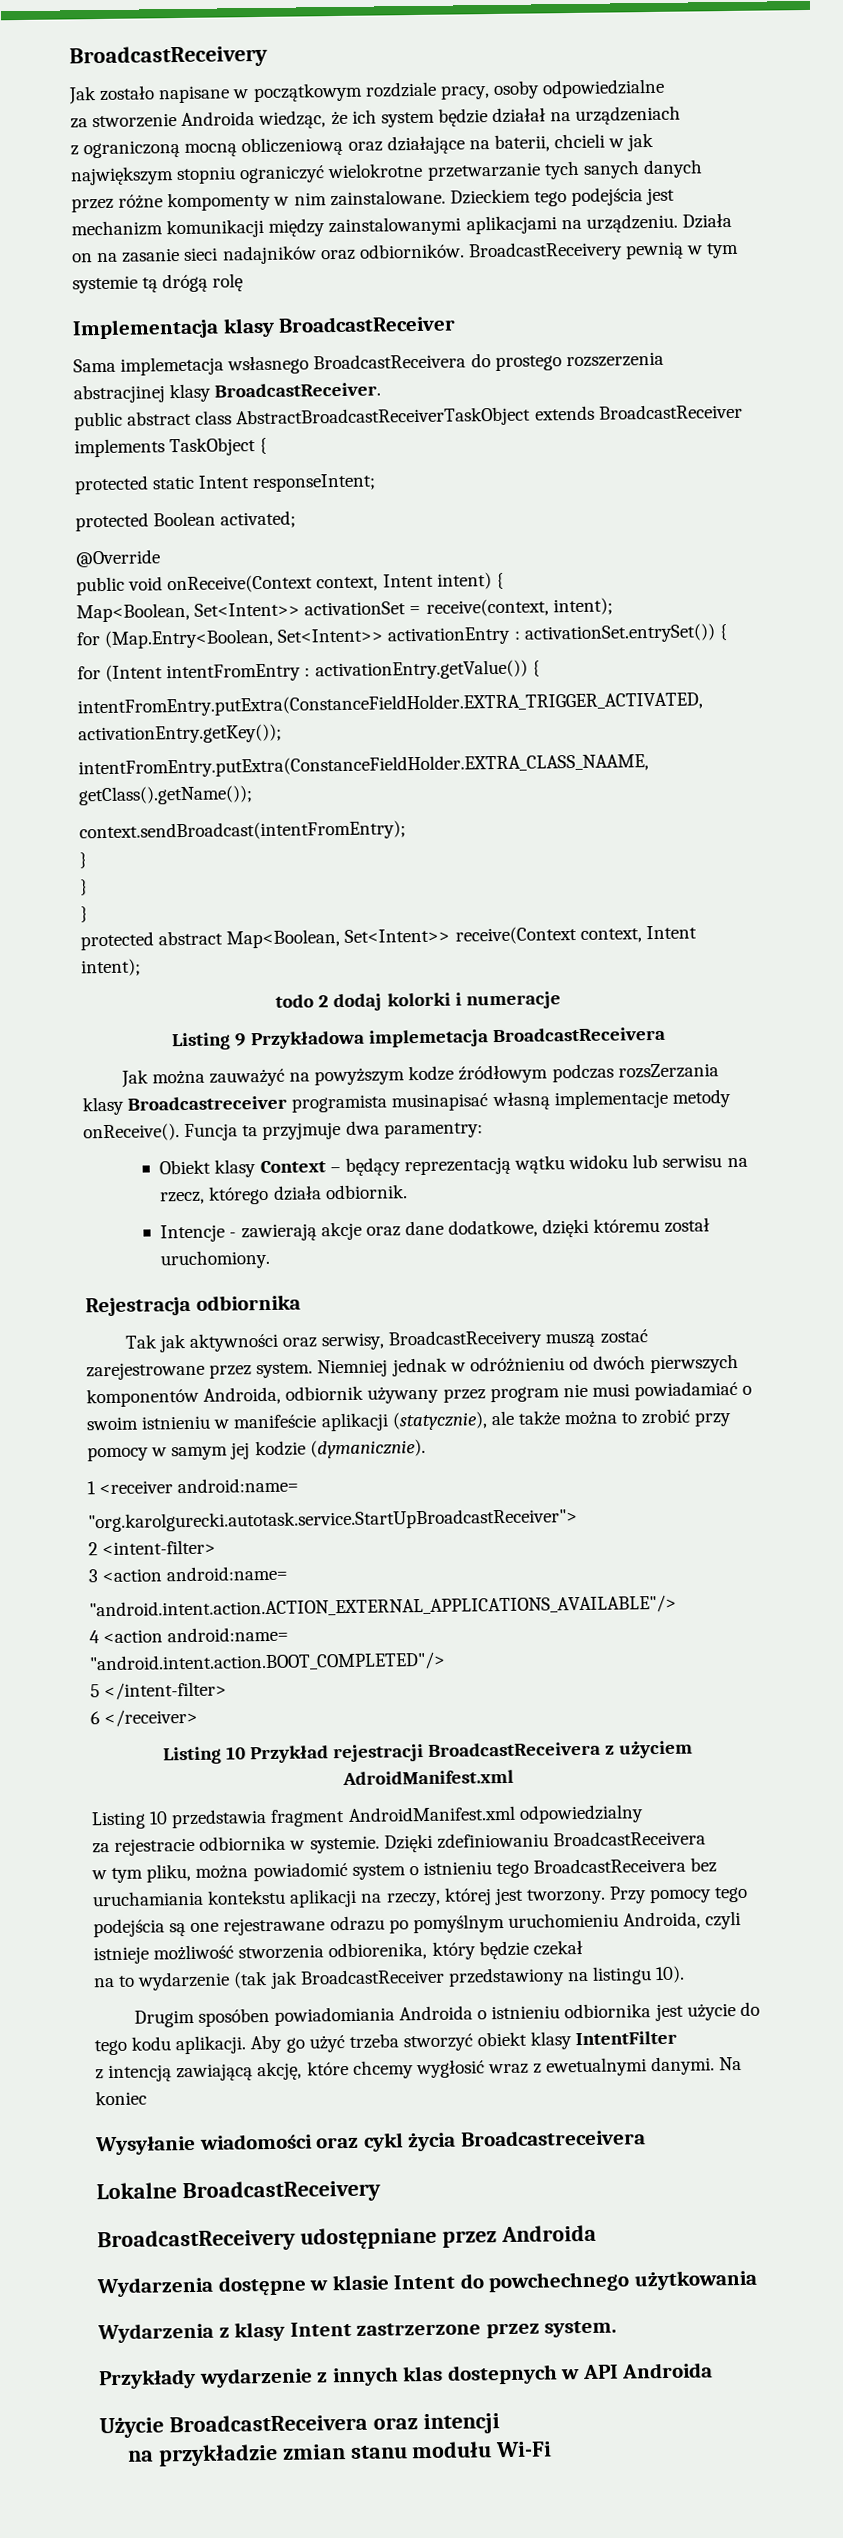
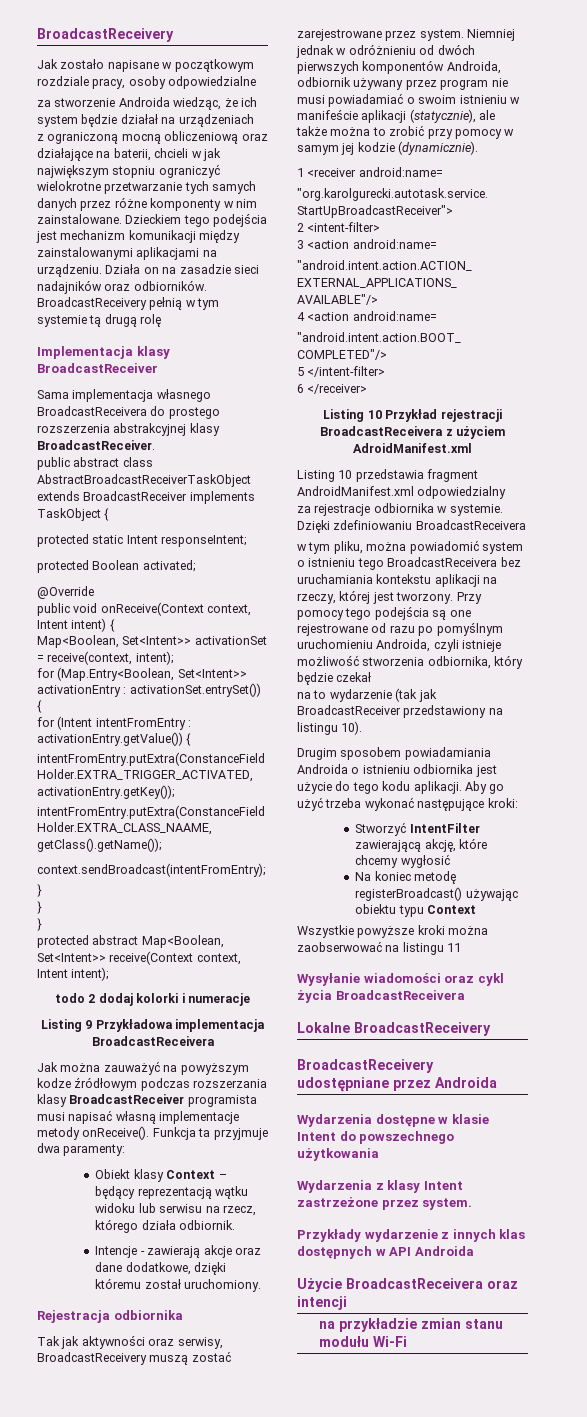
- z ograniczoną mocną obliczeniową oraz działające na baterii, chcieli w jak największym stopniu ograniczyć wielokrotne przetwarzanie tych sanych danych przez różne kompomenty w nim zainstalowane.
+ z ograniczoną mocną obliczeniową oraz działające na baterii, chcieli w jak największym stopniu ograniczyć wielokrotne przetwarzanie tych samych danych przez różne komponenty w nim zainstalowane.
- Działa on na zasanie sieci nadajników oraz odbiorników.
+ Działa on na zasadzie sieci nadajników oraz odbiorników.
- BroadcastReceivery pewnią w tym systemie tą drógą rolę
+ BroadcastReceivery pełnią w tym systemie tą drugą rolę
- Sama implemetacja wsłasnego BroadcastReceivera do prostego rozszerzenia abstracjinej klasy BroadcastReceiver.
+ Sama implementacja własnego BroadcastReceivera do prostego rozszerzenia abstrakcyjnej klasy BroadcastReceiver.
- Listing 9 Przykładowa implemetacja BroadcastReceivera
+ Listing 9 Przykładowa implementacja BroadcastReceivera
- Jak można zauważyć na powyższym kodze źródłowym podczas rozsZerzania klasy Broadcastreceiver programista musinapisać własną implementacje metody onReceive().
+ Jak można zauważyć na powyższym kodze źródłowym podczas rozszerzania klasy BroadcastReceiver programista musi napisać własną implementacje metody onReceive().
- Funcja ta przyjmuje dwa paramentry:
+ Funkcja ta przyjmuje dwa paramenty:
- Niemniej jednak w odróżnieniu od dwóch pierwszych komponentów Androida, odbiornik używany przez program nie musi powiadamiać o swoim istnieniu w manifeście aplikacji (statycznie), ale także można to zrobić przy pomocy w samym jej kodzie (dymanicznie).
+ Niemniej jednak w odróżnieniu od dwóch pierwszych komponentów Androida, odbiornik używany przez program nie musi powiadamiać o swoim istnieniu w manifeście aplikacji (statycznie), ale także można to zrobić przy pomocy w samym jej kodzie (dynamicznie).
- za rejestracie odbiornika w systemie.
+ za rejestracje odbiornika w systemie.
- Przy pomocy tego podejścia są one rejestrawane odrazu po pomyślnym uruchomieniu Androida, czyli istnieje możliwość stworzenia odbiorenika, który będzie czekał
+ Przy pomocy tego podejścia są one rejestrowane od razu po pomyślnym uruchomieniu Androida, czyli istnieje możliwość stworzenia odbiornika, który będzie czekał
- Drugim sposóben powiadomiania Androida o istnieniu odbiornika jest użycie do tego kodu aplikacji.
+ Drugim sposobem powiadamiania Androida o istnieniu odbiornika jest użycie do tego kodu aplikacji.
- Aby go użyć trzeba stworzyć obiekt klasy IntentFilter
- z intencją zawiającą akcję, które chcemy wygłosić wraz z ewetualnymi danymi. Na koniec
+ Aby go użyć trzeba wykonać następujące kroki:
+ Stworzyć IntentFilter zawierającą akcję, które chcemy wygłosić
+ Na koniec metodę registerBroadcast() używając obiektu typu Context
+ Wszystkie powyższe kroki można zaobserwować na listingu 11
- Wysyłanie wiadomości oraz cykl życia Broadcastreceivera
+ Wysyłanie wiadomości oraz cykl życia BroadcastReceivera
- Wydarzenia dostępne w klasie Intent do powchechnego użytkowania
+ Wydarzenia dostępne w klasie Intent do powszechnego użytkowania
- Wydarzenia z klasy Intent zastrzerzone przez system.
+ Wydarzenia z klasy Intent zastrzeżone przez system.
- Przykłady wydarzenie z innych klas dostepnych w API Androida
+ Przykłady wydarzenie z innych klas dostępnych w API Androida

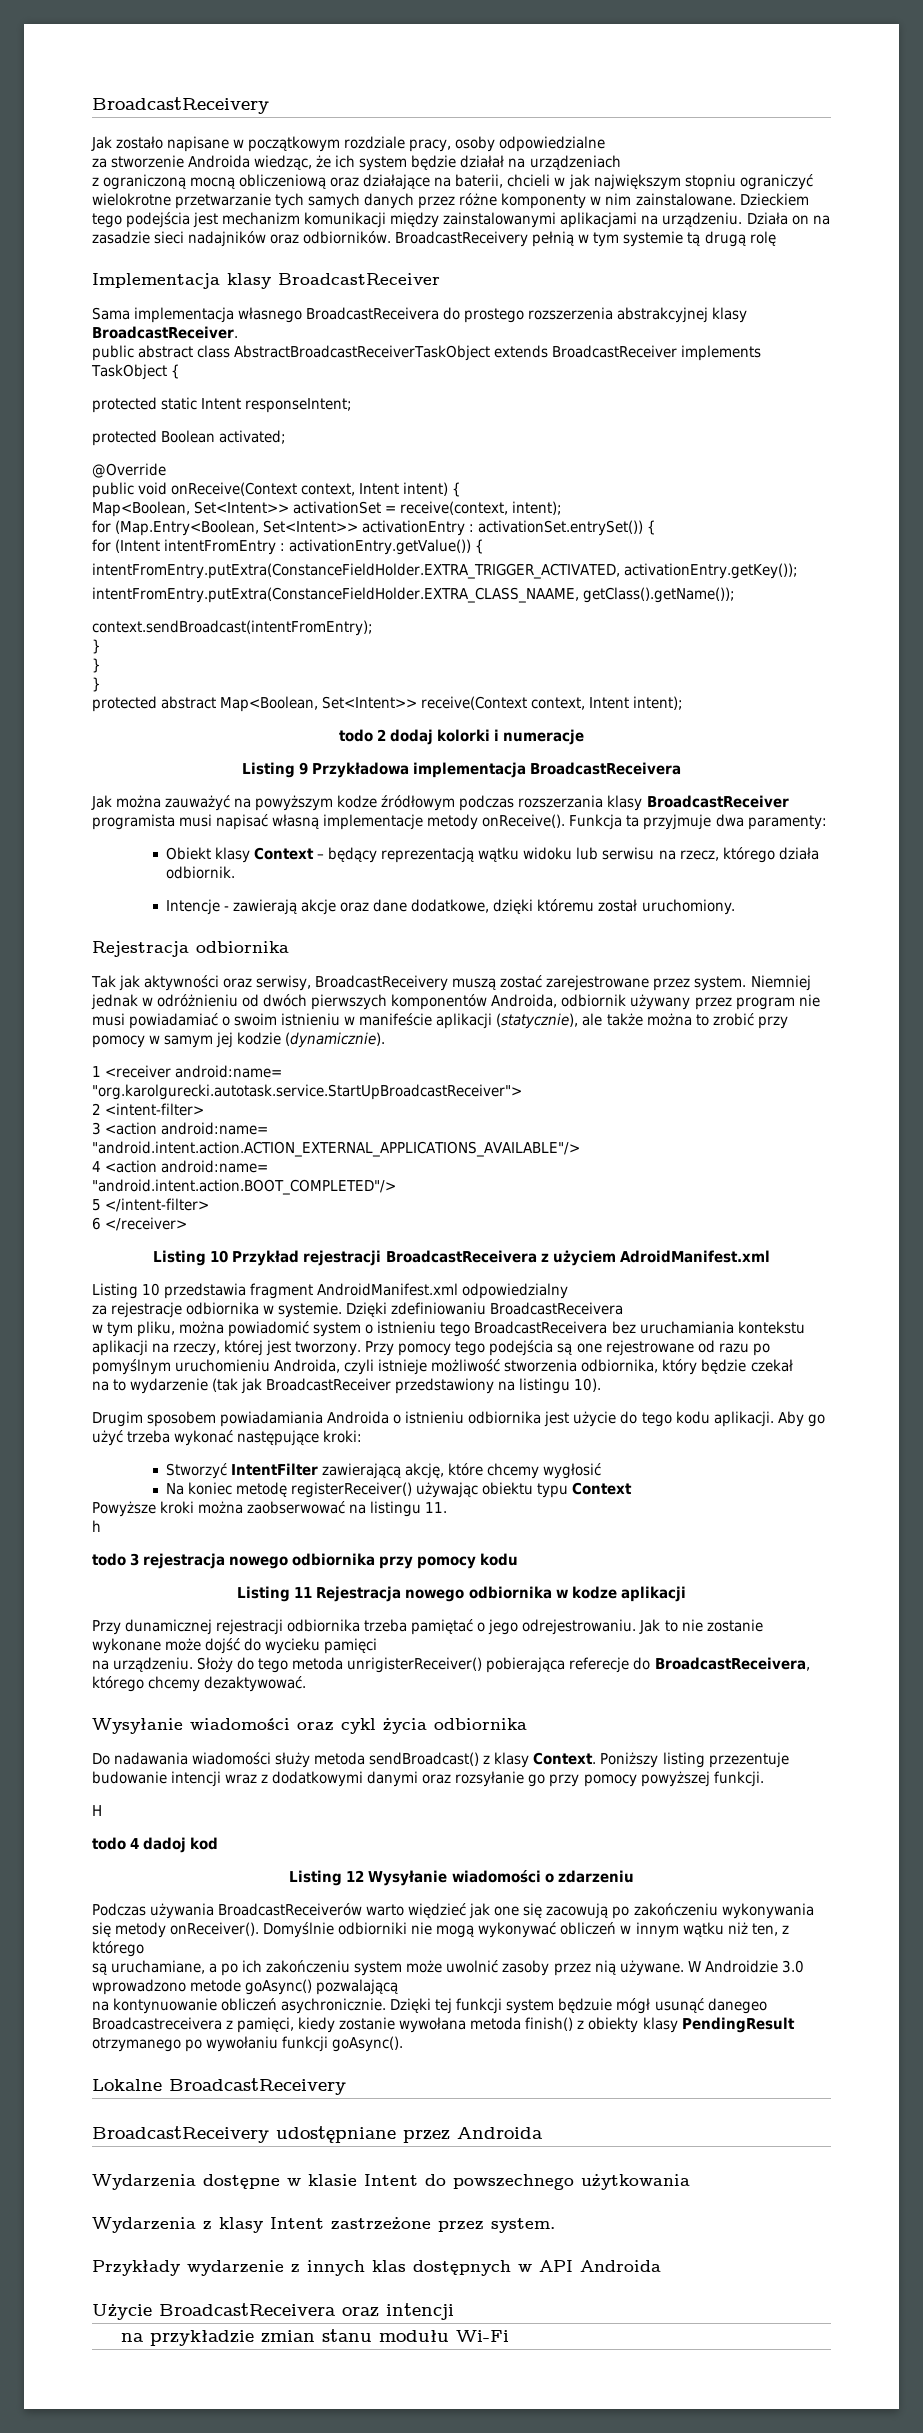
- Na koniec metodę registerBroadcast() używając obiektu typu Context
+ Na koniec metodę registerReceiver() używając obiektu typu Context
- Wszystkie powyższe kroki można zaobserwować na listingu 11
+ Powyższe kroki można zaobserwować na listingu 11.
+ h
+ todo 3 rejestracja nowego odbiornika przy pomocy kodu
+ Listing 11 Rejestracja nowego odbiornika w kodze aplikacji
+ Przy dunamicznej rejestracji odbiornika trzeba pamiętać o jego odrejestrowaniu. Jak to nie zostanie wykonane może dojść do wycieku pamięci
+ na urządzeniu. Słoży do tego metoda unrigisterReceiver() pobierająca referecje do BroadcastReceivera, którego chcemy dezaktywować.
- Wysyłanie wiadomości oraz cykl życia BroadcastReceivera
+ Wysyłanie wiadomości oraz cykl życia odbiornika
+ Do nadawania wiadomości służy metoda sendBroadcast() z klasy Context. Poniższy listing przezentuje budowanie intencji wraz z dodatkowymi danymi oraz rozsyłanie go przy pomocy powyższej funkcji.
+ H
+ todo 4 dadoj kod
+ Listing 12 Wysyłanie wiadomości o zdarzeniu
+ Podczas używania BroadcastReceiverów warto więdzieć jak one się zacowują po zakończeniu wykonywania się metody onReceiver(). Domyślnie odbiorniki nie mogą wykonywać obliczeń w innym wątku niż ten, z którego
+ są uruchamiane, a po ich zakończeniu system może uwolnić zasoby przez nią używane. W Androidzie 3.0 wprowadzono metode goAsync() pozwalającą
+ na kontynuowanie obliczeń asychronicznie. Dzięki tej funkcji system będzuie mógł usunąć danegeo Broadcastreceivera z pamięci, kiedy zostanie wywołana metoda finish() z obiekty klasy PendingResult otrzymanego po wywołaniu funkcji goAsync().

